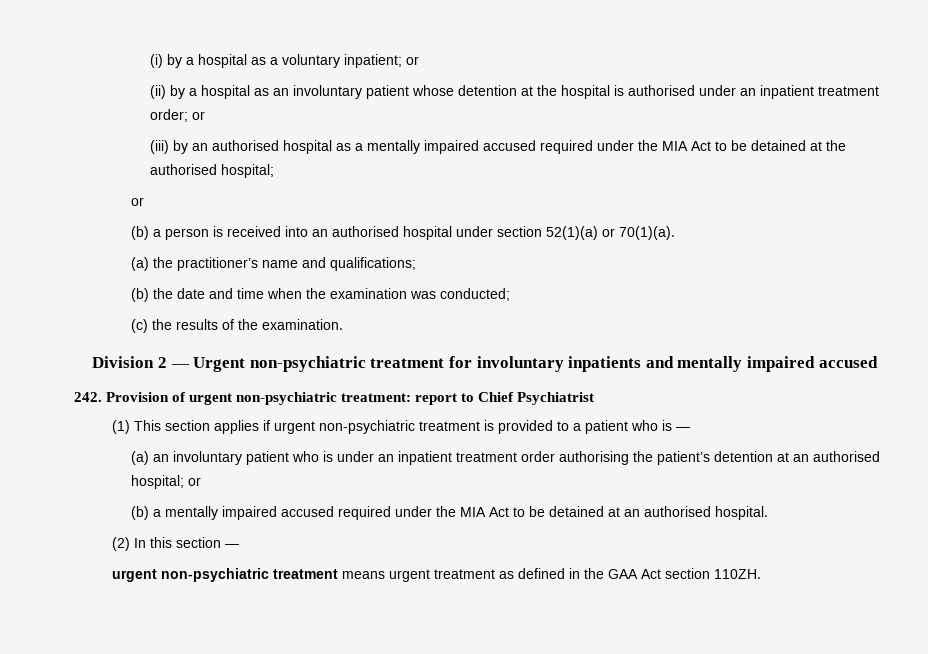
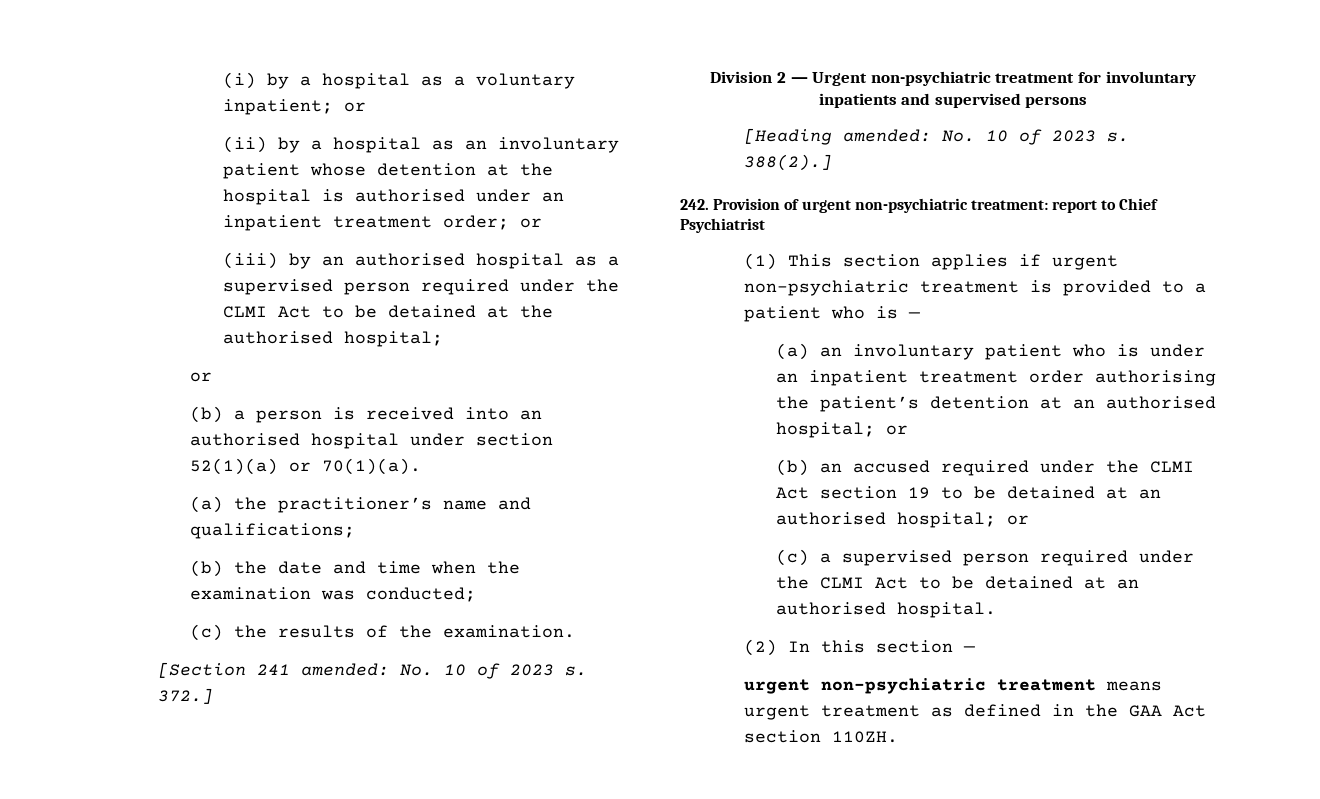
- (iii) by an authorised hospital as a mentally impaired accused required under the MIA Act to be detained at the authorised hospital;
+ (iii) by an authorised hospital as a supervised person required under the CLMI Act to be detained at the authorised hospital;
+ [Section 241 amended: No. 10 of 2023 s. 372.]
- Division 2 — Urgent non-psychiatric treatment for involuntary inpatients and mentally impaired accused
+ Division 2 — Urgent non-psychiatric treatment for involuntary inpatients and supervised persons
+ [Heading amended: No. 10 of 2023 s. 388(2).]
- (b) a mentally impaired accused required under the MIA Act to be detained at an authorised hospital.
+ (b) an accused required under the CLMI Act section 19 to be detained at an authorised hospital; or
+ (c) a supervised person required under the CLMI Act to be detained at an authorised hospital.

